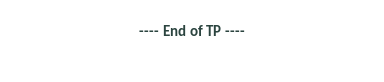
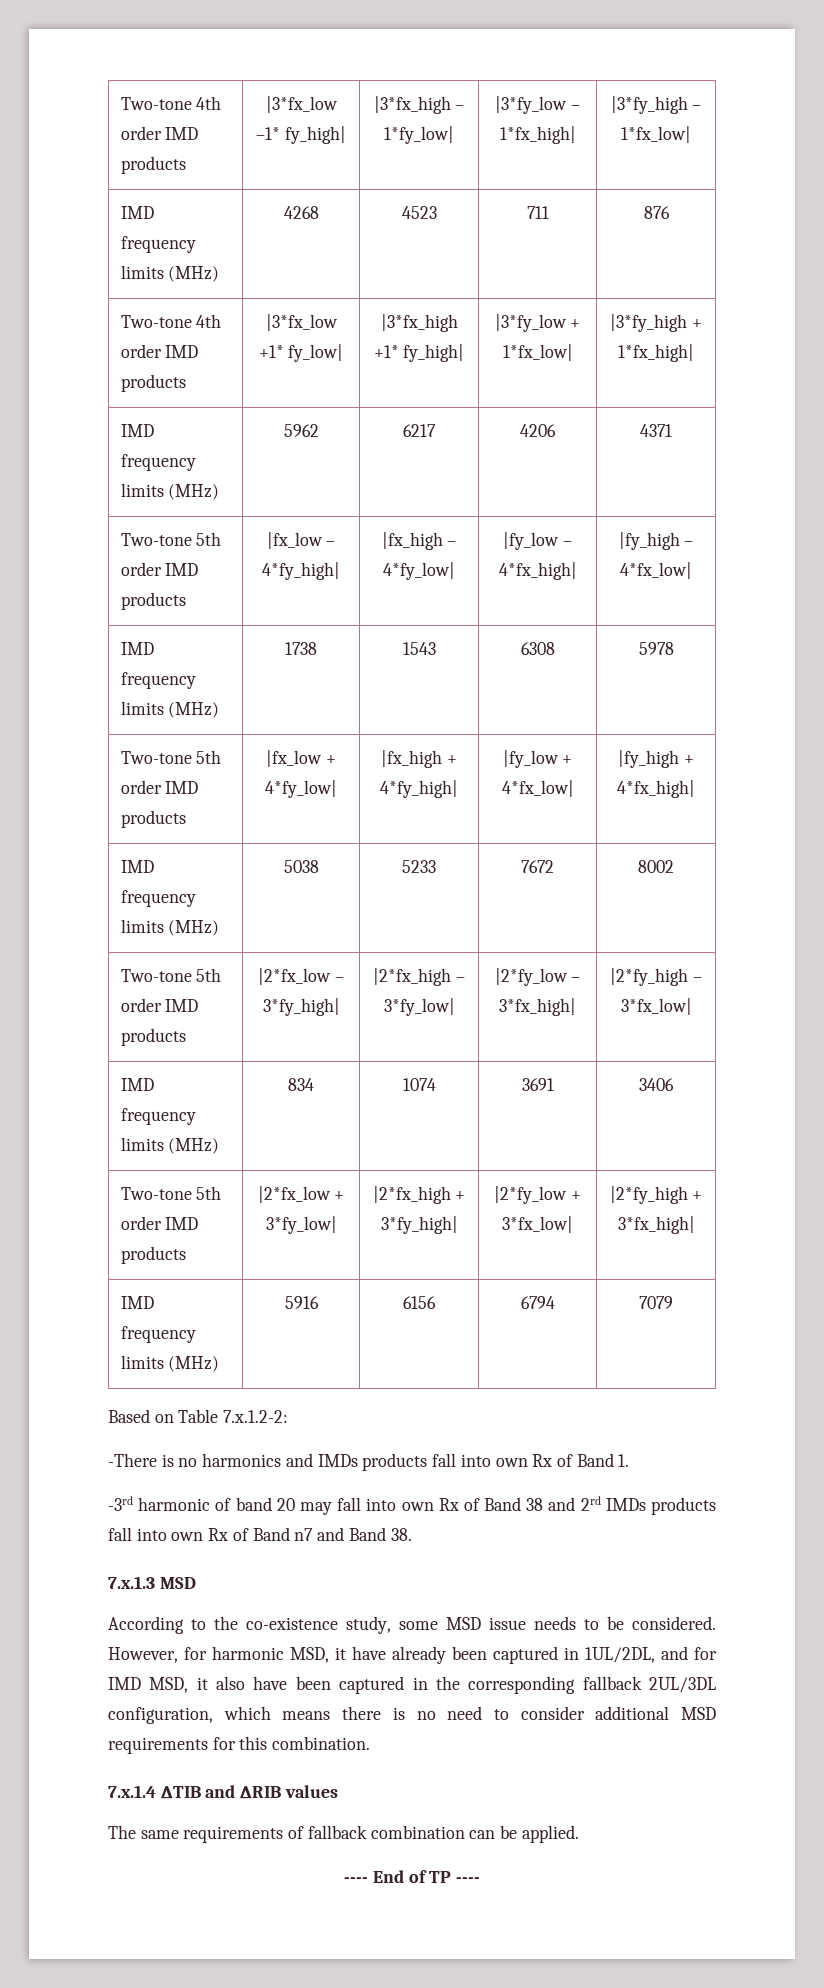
+ Two-tone 4th order IMD products | |3*fx_low –1* fy_high| | |3*fx_high – 1*fy_low| | |3*fy_low – 1*fx_high| | |3*fy_high – 1*fx_low|
+ IMD frequency limits (MHz) | 4268 | 4523 | 711 | 876
+ Two-tone 4th order IMD products | |3*fx_low +1* fy_low| | |3*fx_high +1* fy_high| | |3*fy_low + 1*fx_low| | |3*fy_high + 1*fx_high|
+ IMD frequency limits (MHz) | 5962 | 6217 | 4206 | 4371
+ Two-tone 5th order IMD products | |fx_low – 4*fy_high| | |fx_high – 4*fy_low| | |fy_low – 4*fx_high| | |fy_high – 4*fx_low|
+ IMD frequency limits (MHz) | 1738 | 1543 | 6308 | 5978
+ Two-tone 5th order IMD products | |fx_low + 4*fy_low| | |fx_high + 4*fy_high| | |fy_low + 4*fx_low| | |fy_high + 4*fx_high|
+ IMD frequency limits (MHz) | 5038 | 5233 | 7672 | 8002
+ Two-tone 5th order IMD products | |2*fx_low – 3*fy_high| | |2*fx_high – 3*fy_low| | |2*fy_low – 3*fx_high| | |2*fy_high – 3*fx_low|
+ IMD frequency limits (MHz) | 834 | 1074 | 3691 | 3406
+ Two-tone 5th order IMD products | |2*fx_low + 3*fy_low| | |2*fx_high + 3*fy_high| | |2*fy_low + 3*fx_low| | |2*fy_high + 3*fx_high|
+ IMD frequency limits (MHz) | 5916 | 6156 | 6794 | 7079
+ Based on Table 7.x.1.2-2:
+ -There is no harmonics and IMDs products fall into own Rx of Band 1.
+ -3rd harmonic of band 20 may fall into own Rx of Band 38 and 2rd IMDs products fall into own Rx of Band n7 and Band 38.
+ 7.x.1.3 MSD
+ According to the co-existence study, some MSD issue needs to be considered. However, for harmonic MSD, it have already been captured in 1UL/2DL, and for IMD MSD, it also have been captured in the corresponding fallback 2UL/3DL configuration, which means there is no need to consider additional MSD requirements for this combination.
+ 7.x.1.4 ∆TIB and ∆RIB values
+ The same requirements of fallback combination can be applied.

